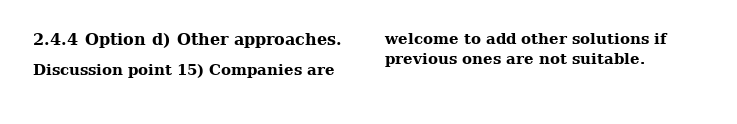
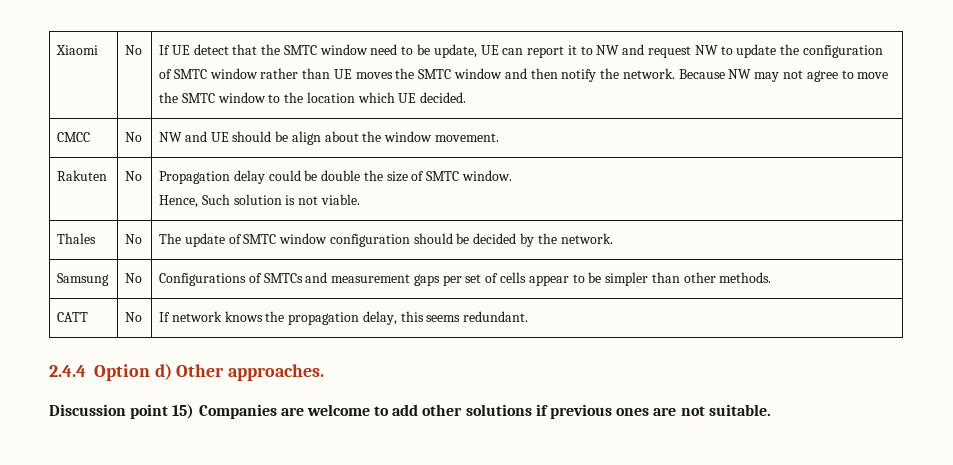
+ Xiaomi | No | If UE detect that the SMTC window need to be update, UE can report it to NW and request NW to update the configuration of SMTC window rather than UE moves the SMTC window and then notify the network. Because NW may not agree to move the SMTC window to the location which UE decided.
+ CMCC | No | NW and UE should be align about the window movement.
+ Rakuten | No | Propagation delay could be double the size of SMTC window.
+ Hence, Such solution is not viable.
+ Thales | No | The update of SMTC window configuration should be decided by the network.
+ Samsung | No | Configurations of SMTCs and measurement gaps per set of cells appear to be simpler than other methods.
+ CATT | No | If network knows the propagation delay, this seems redundant.

